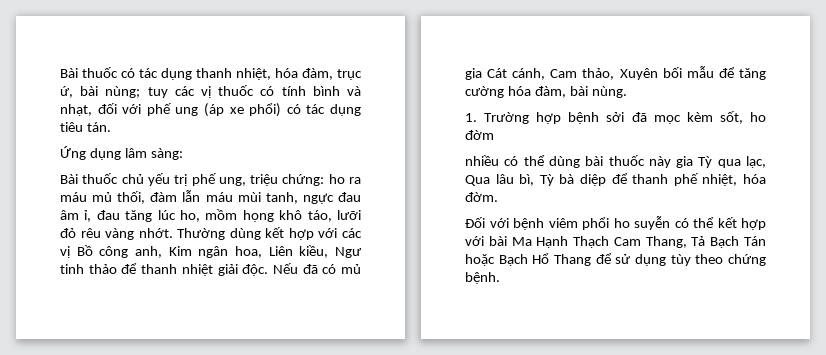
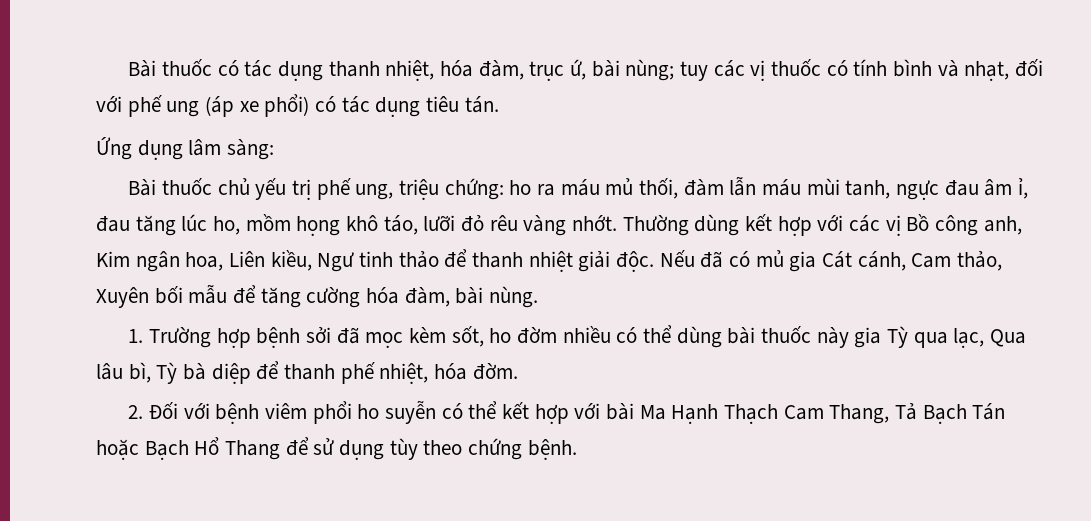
- 1. Trường hợp bệnh sởi đã mọc kèm sốt, ho đờm
- nhiều có thể dùng bài thuốc này gia Tỳ qua lạc, Qua lâu bì, Tỳ bà diệp để thanh phế nhiệt, hóa đờm.
+ 1. Trường hợp bệnh sởi đã mọc kèm sốt, ho đờm nhiều có thể dùng bài thuốc này gia Tỳ qua lạc, Qua lâu bì, Tỳ bà diệp để thanh phế nhiệt, hóa đờm.
- Đối với bệnh viêm phổi ho suyễn có thể kết hợp với bài Ma Hạnh Thạch Cam Thang, Tả Bạch Tán hoặc Bạch Hổ Thang để sử dụng tùy theo chứng bệnh.
+ 2. Đối với bệnh viêm phổi ho suyễn có thể kết hợp với bài Ma Hạnh Thạch Cam Thang, Tả Bạch Tán hoặc Bạch Hổ Thang để sử dụng tùy theo chứng bệnh.

